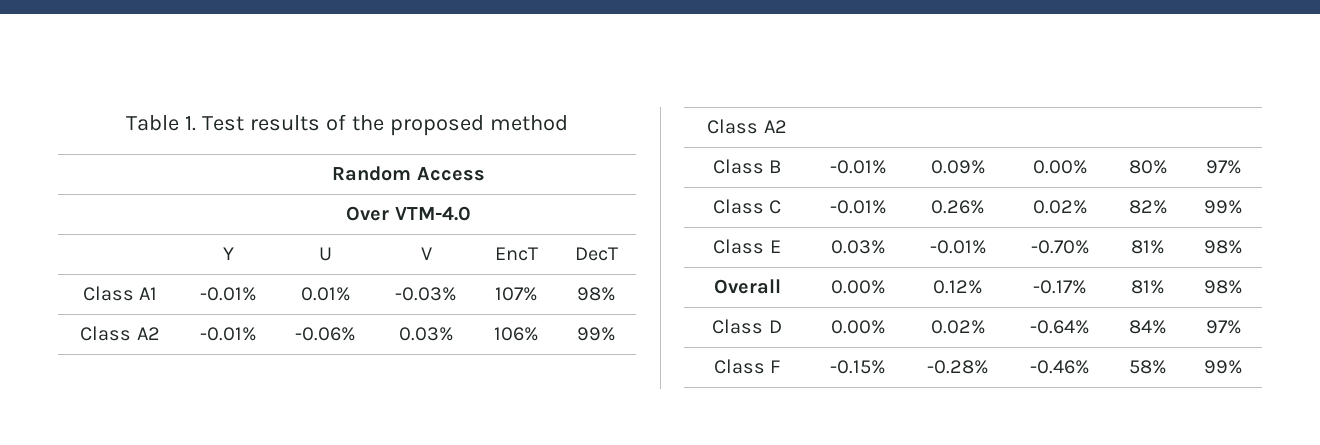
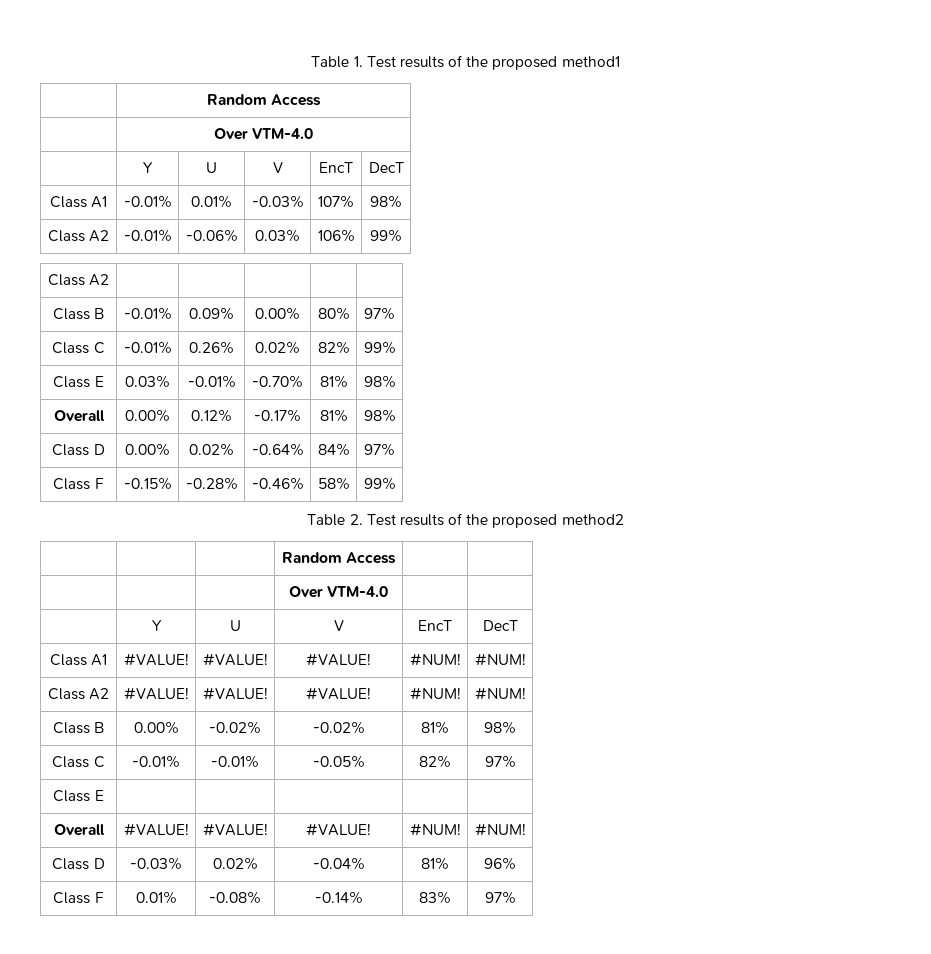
- Table 1. Test results of the proposed method
+ Table 1. Test results of the proposed method1
+ Table 2. Test results of the proposed method2
+ | | | Random Access | |
+ | | | Over VTM-4.0 | |
+ | Y | U | V | EncT | DecT
+ Class A1 | #VALUE! | #VALUE! | #VALUE! | #NUM! | #NUM!
+ Class A2 | #VALUE! | #VALUE! | #VALUE! | #NUM! | #NUM!
+ Class B | 0.00% | -0.02% | -0.02% | 81% | 98%
+ Class C | -0.01% | -0.01% | -0.05% | 82% | 97%
+ Class E | | | | |
+ Overall | #VALUE! | #VALUE! | #VALUE! | #NUM! | #NUM!
+ Class D | -0.03% | 0.02% | -0.04% | 81% | 96%
+ Class F | 0.01% | -0.08% | -0.14% | 83% | 97%

